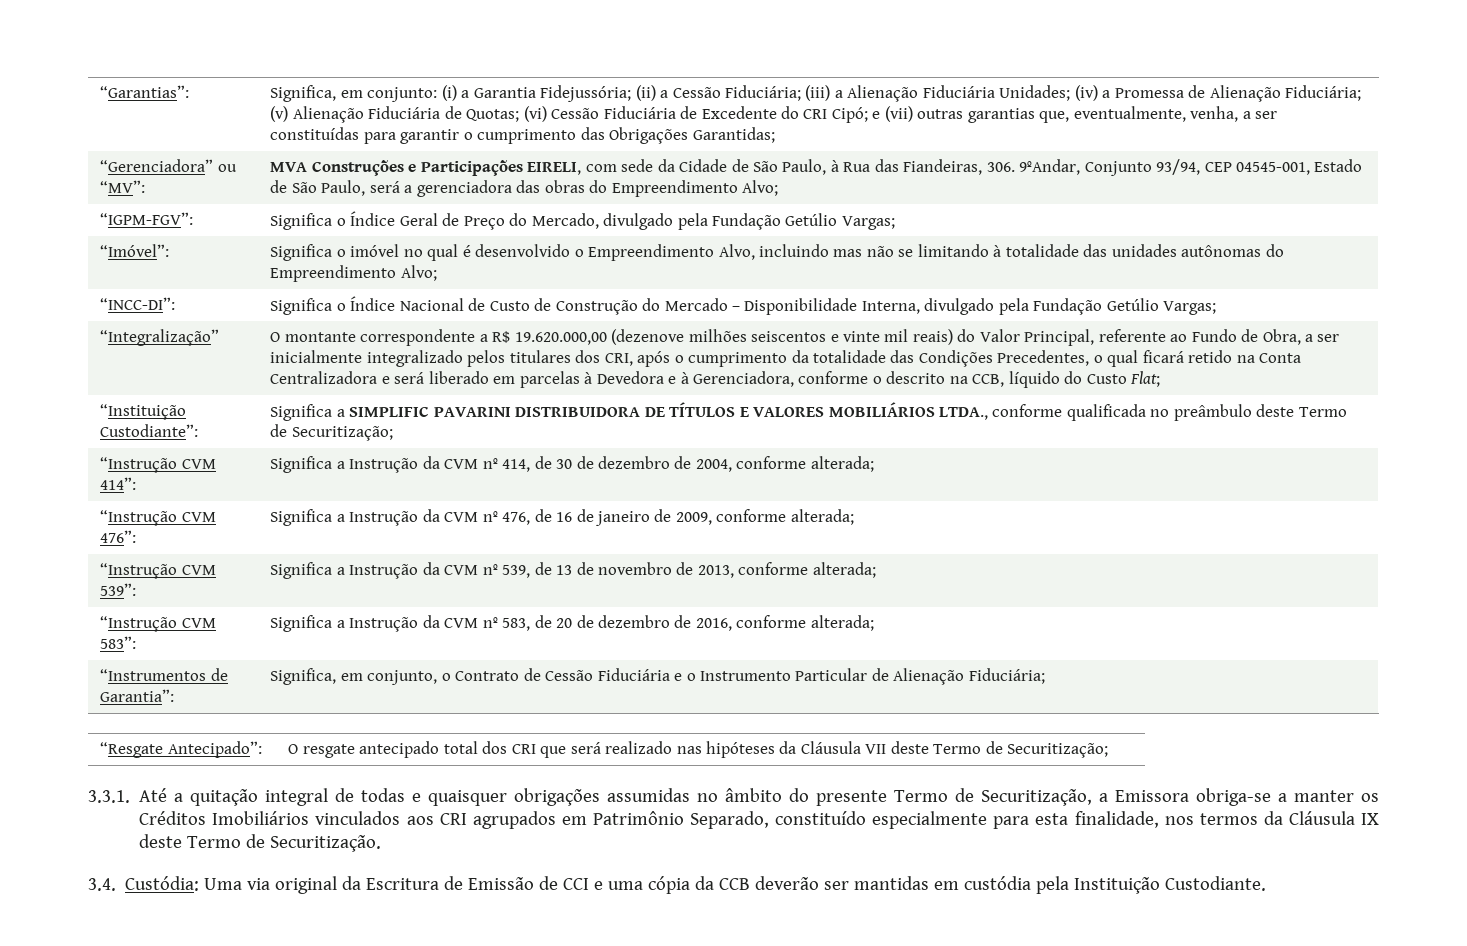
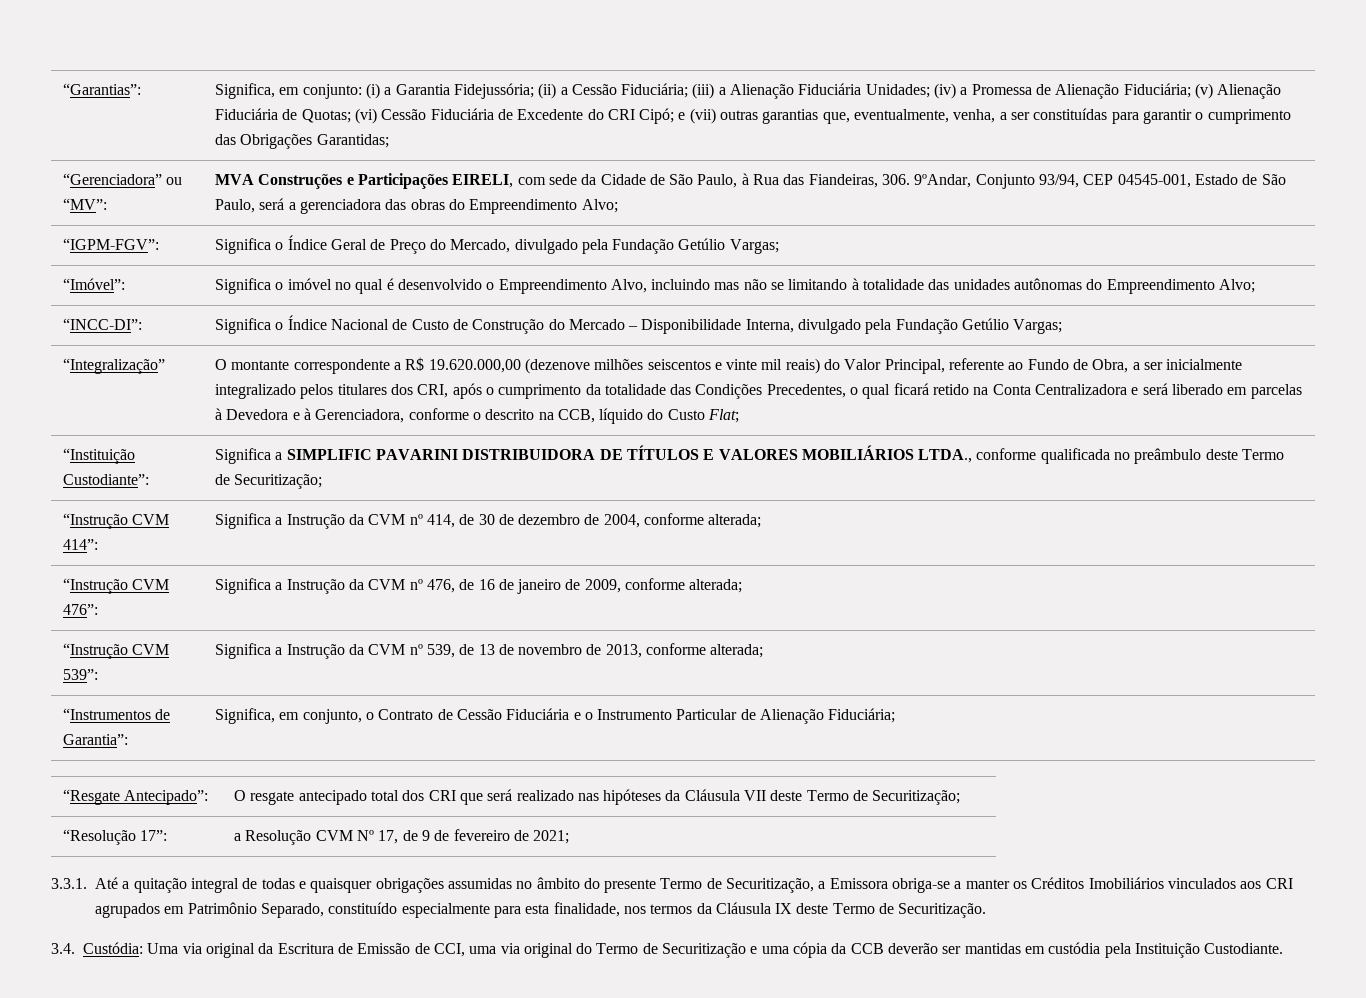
- “Instrução CVM 583”: | Significa a Instrução da CVM nº 583, de 20 de dezembro de 2016, conforme alterada;
+ “Resolução 17”: | a Resolução CVM Nº 17, de 9 de fevereiro de 2021;
- 3.4. Custódia: Uma via original da Escritura de Emissão de CCI e uma cópia da CCB deverão ser mantidas em custódia pela Instituição Custodiante.
+ 3.4. Custódia: Uma via original da Escritura de Emissão de CCI, uma via original do Termo de Securitização e uma cópia da CCB deverão ser mantidas em custódia pela Instituição Custodiante.

